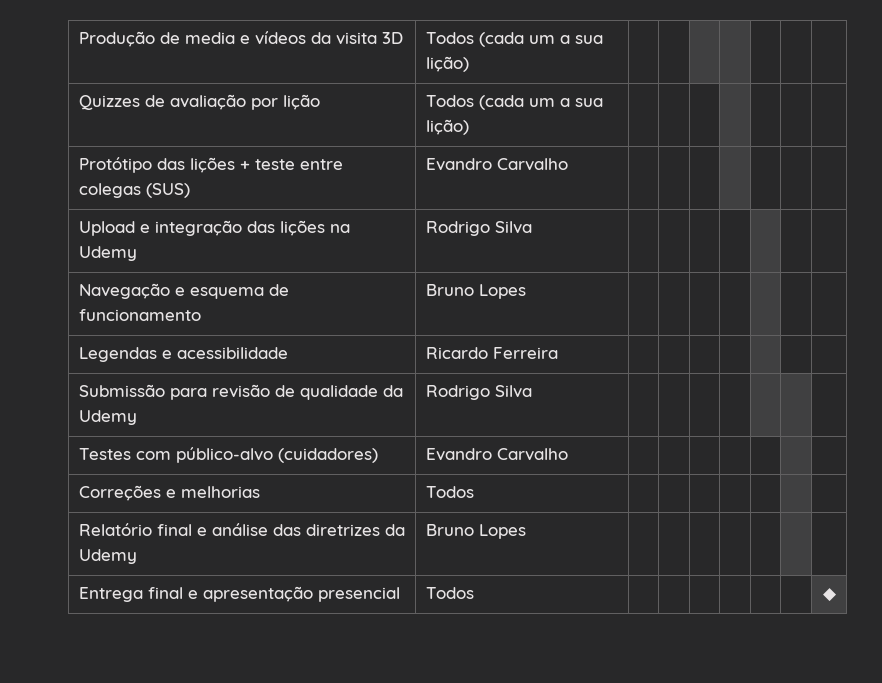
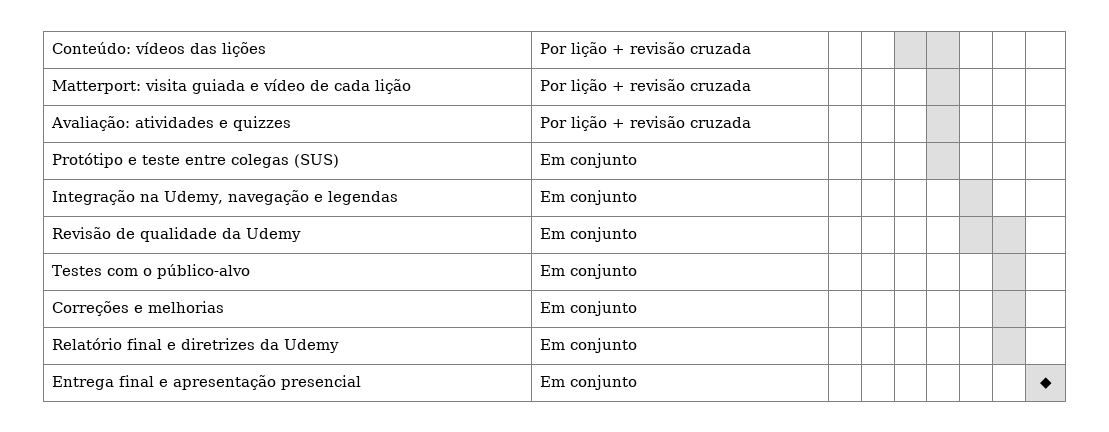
- Produção de media e vídeos da visita 3D | Todos (cada um a sua lição) | | | | | | |
- Quizzes de avaliação por lição | Todos (cada um a sua lição) | | | | | | |
- Protótipo das lições + teste entre colegas (SUS) | Evandro Carvalho | | | | | | |
- Upload e integração das lições na Udemy | Rodrigo Silva | | | | | | |
- Navegação e esquema de funcionamento | Bruno Lopes | | | | | | |
- Legendas e acessibilidade | Ricardo Ferreira | | | | | | |
- Submissão para revisão de qualidade da Udemy | Rodrigo Silva | | | | | | |
+ Conteúdo: vídeos das lições | Por lição + revisão cruzada | | | | | | |
+ Matterport: visita guiada e vídeo de cada lição | Por lição + revisão cruzada | | | | | | |
+ Avaliação: atividades e quizzes | Por lição + revisão cruzada | | | | | | |
+ Protótipo e teste entre colegas (SUS) | Em conjunto | | | | | | |
+ Integração na Udemy, navegação e legendas | Em conjunto | | | | | | |
+ Revisão de qualidade da Udemy | Em conjunto | | | | | | |
- Testes com público-alvo (cuidadores) | Evandro Carvalho | | | | | | |
+ Testes com o público-alvo | Em conjunto | | | | | | |
- Correções e melhorias | Todos | | | | | | |
+ Correções e melhorias | Em conjunto | | | | | | |
- Relatório final e análise das diretrizes da Udemy | Bruno Lopes | | | | | | |
+ Relatório final e diretrizes da Udemy | Em conjunto | | | | | | |
- Entrega final e apresentação presencial | Todos | | | | | | | ◆
+ Entrega final e apresentação presencial | Em conjunto | | | | | | | ◆

